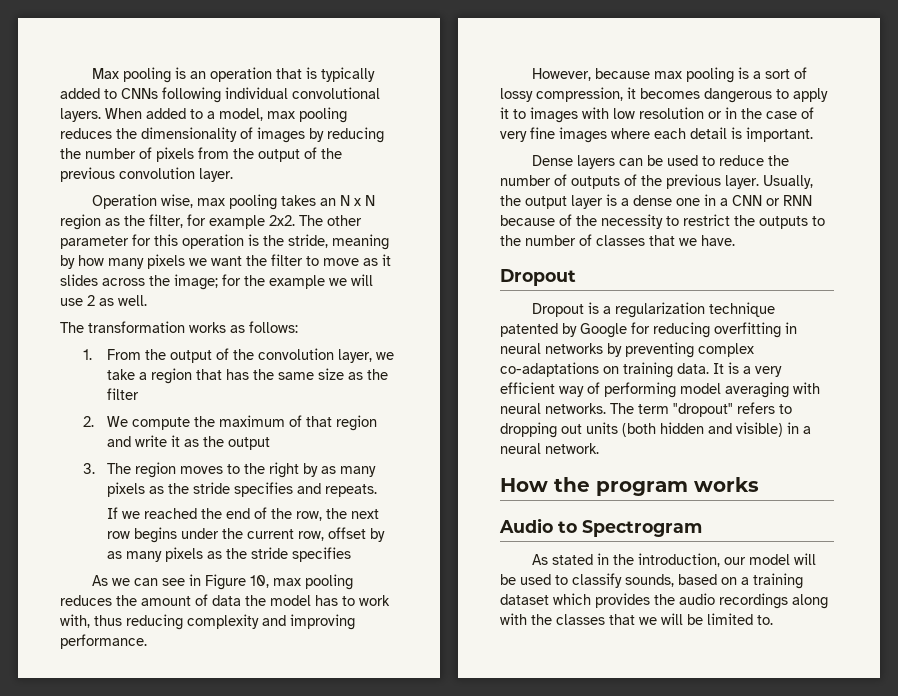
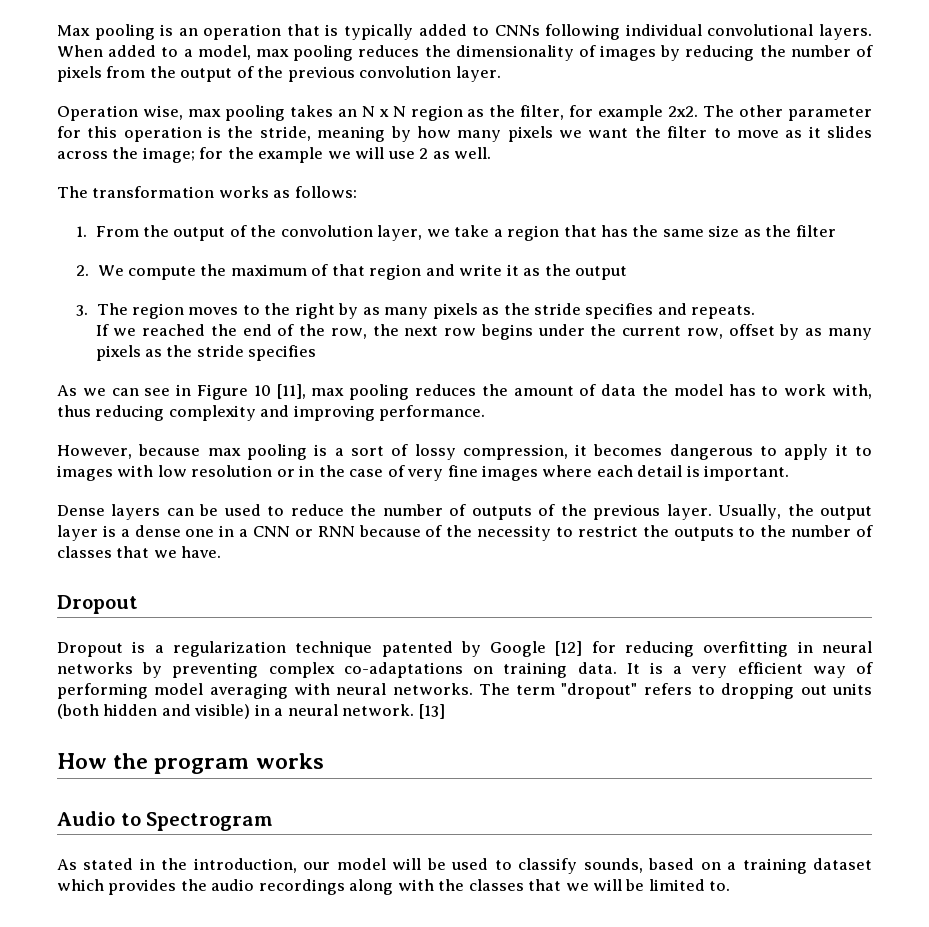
- As we can see in Figure 10, max pooling reduces the amount of data the model has to work with, thus reducing complexity and improving performance.
+ As we can see in Figure 10 [11], max pooling reduces the amount of data the model has to work with, thus reducing complexity and improving performance.
- Dropout is a regularization technique patented by Google for reducing overfitting in neural networks by preventing complex co-adaptations on training data.
+ Dropout is a regularization technique patented by Google [12] for reducing overfitting in neural networks by preventing complex co-adaptations on training data.
+ [13]

